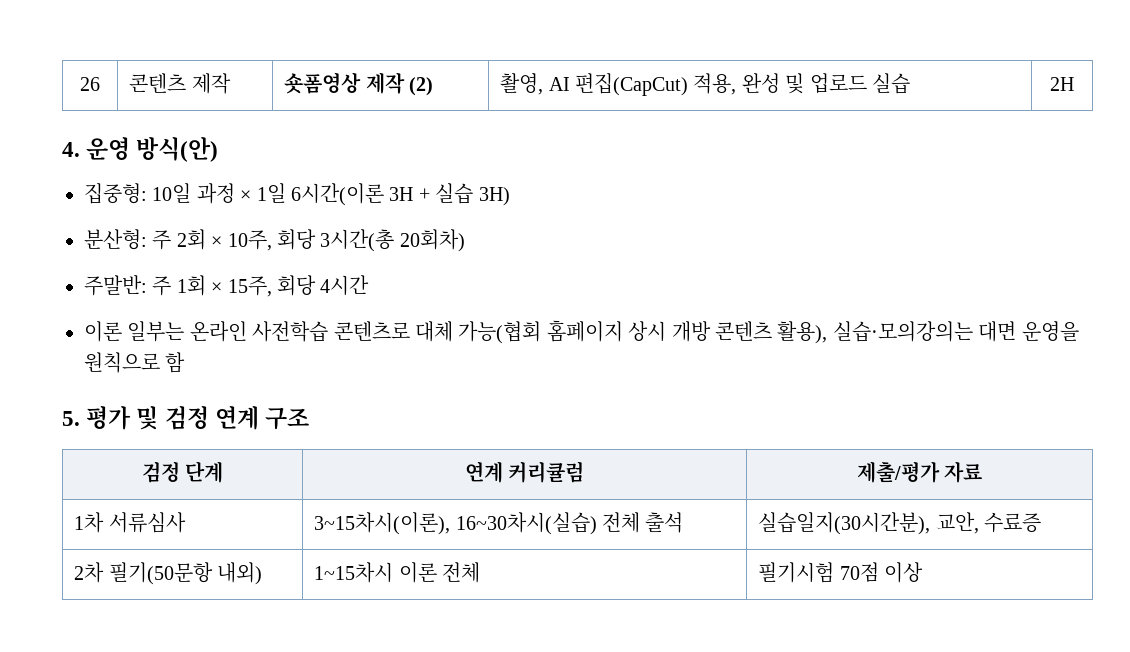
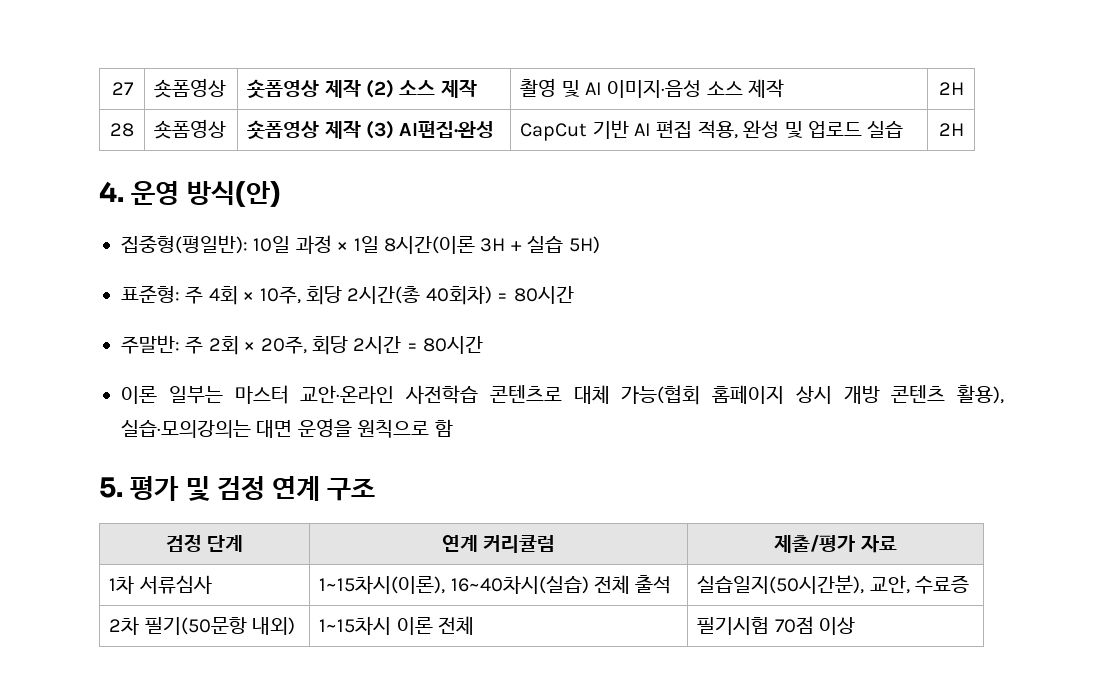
- 26 | 콘텐츠 제작 | 숏폼영상 제작 (2) | 촬영, AI 편집(CapCut) 적용, 완성 및 업로드 실습 | 2H
+ 27 | 숏폼영상 | 숏폼영상 제작 (2) 소스 제작 | 촬영 및 AI 이미지·음성 소스 제작 | 2H
+ 28 | 숏폼영상 | 숏폼영상 제작 (3) AI편집·완성 | CapCut 기반 AI 편집 적용, 완성 및 업로드 실습 | 2H
- 집중형: 10일 과정 × 1일 6시간(이론 3H + 실습 3H)
- 분산형: 주 2회 × 10주, 회당 3시간(총 20회차)
- 주말반: 주 1회 × 15주, 회당 4시간
+ 집중형(평일반): 10일 과정 × 1일 8시간(이론 3H + 실습 5H)
+ 표준형: 주 4회 × 10주, 회당 2시간(총 40회차) = 80시간
+ 주말반: 주 2회 × 20주, 회당 2시간 = 80시간
- 이론 일부는 온라인 사전학습 콘텐츠로 대체 가능(협회 홈페이지 상시 개방 콘텐츠 활용), 실습·모의강의는 대면 운영을 원칙으로 함
+ 이론 일부는 마스터 교안·온라인 사전학습 콘텐츠로 대체 가능(협회 홈페이지 상시 개방 콘텐츠 활용), 실습·모의강의는 대면 운영을 원칙으로 함
- 1차 서류심사 | 3~15차시(이론), 16~30차시(실습) 전체 출석 | 실습일지(30시간분), 교안, 수료증
+ 1차 서류심사 | 1~15차시(이론), 16~40차시(실습) 전체 출석 | 실습일지(50시간분), 교안, 수료증

